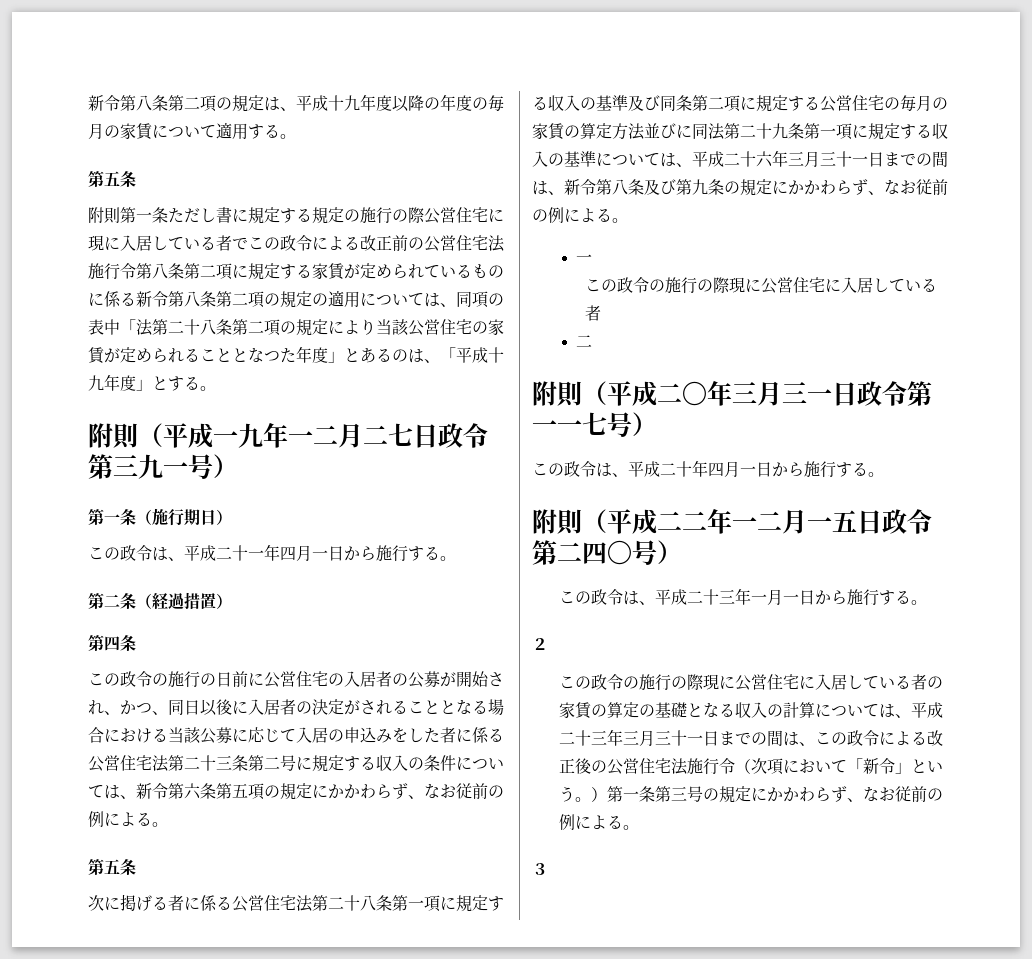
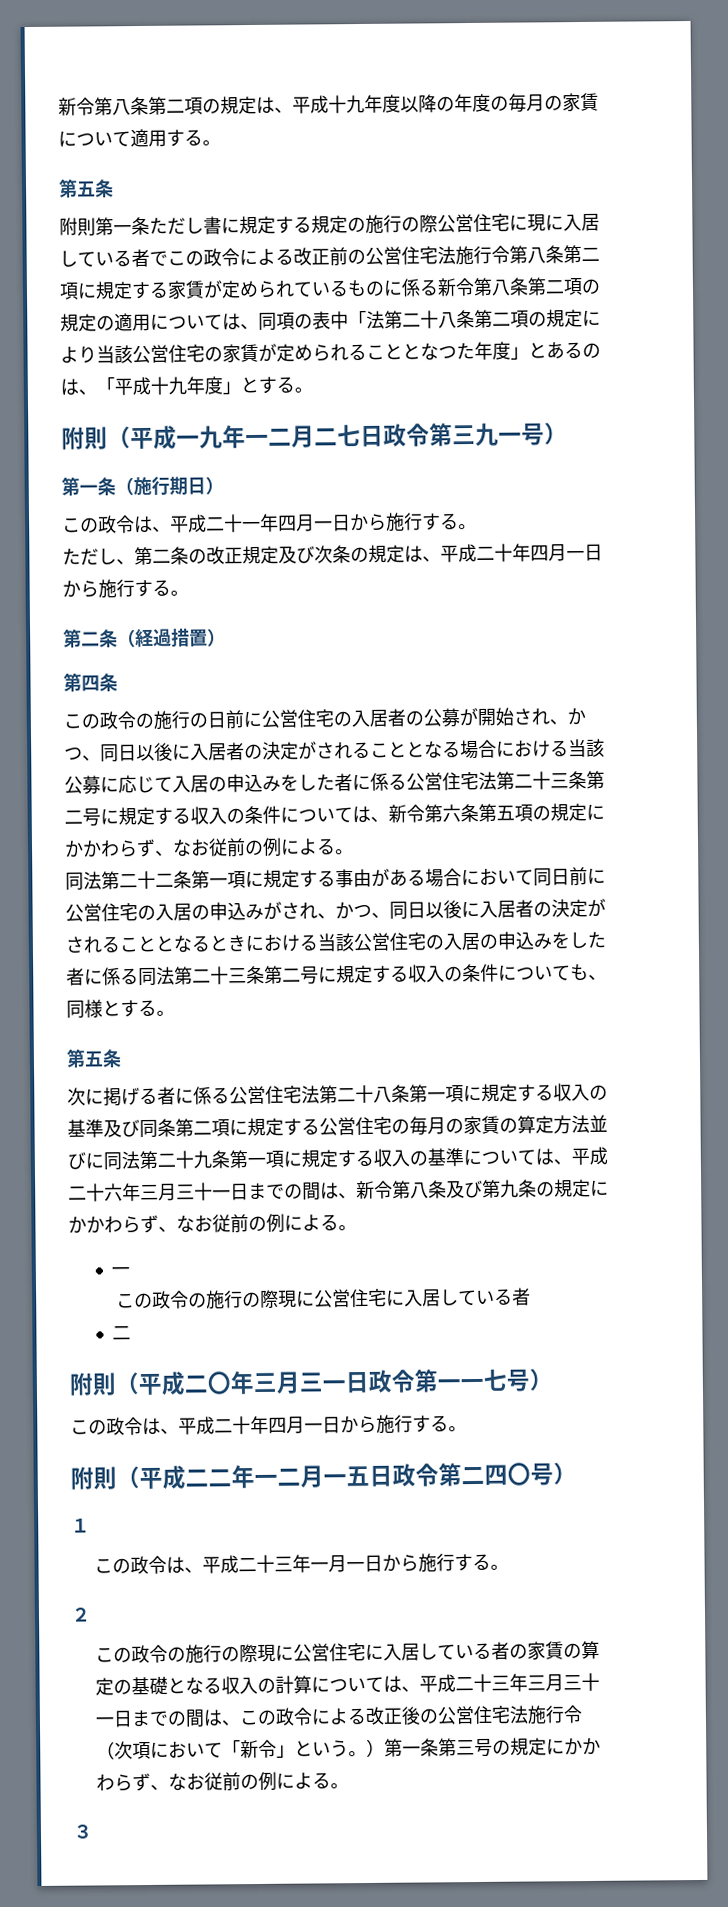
+ ただし、第二条の改正規定及び次条の規定は、平成二十年四月一日から施行する。
+ 同法第二十二条第一項に規定する事由がある場合において同日前に公営住宅の入居の申込みがされ、かつ、同日以後に入居者の決定がされることとなるときにおける当該公営住宅の入居の申込みをした者に係る同法第二十三条第二号に規定する収入の条件についても、同様とする。
+ １

